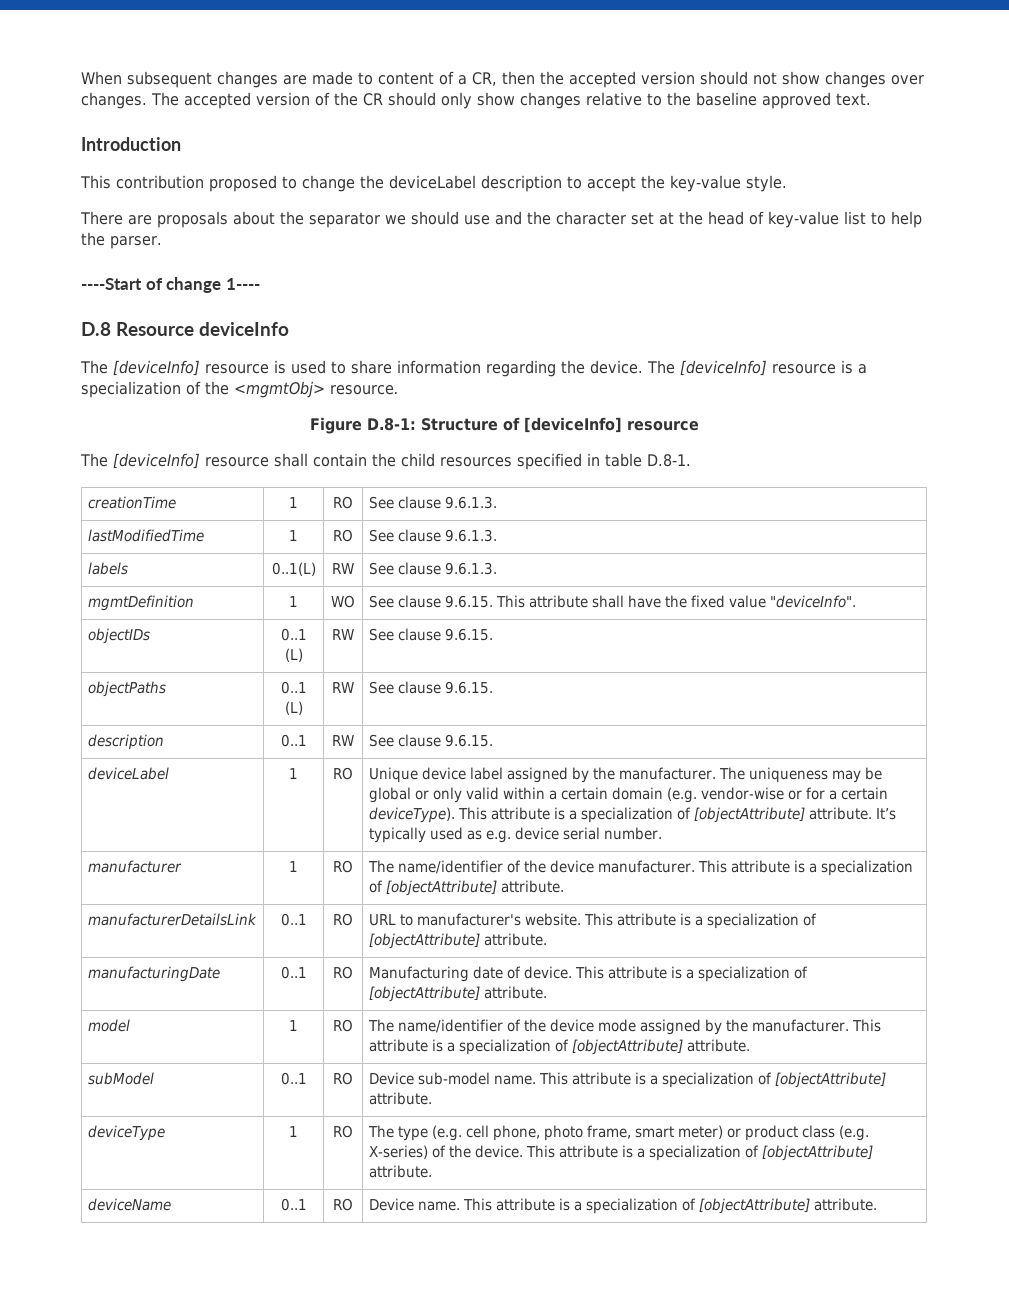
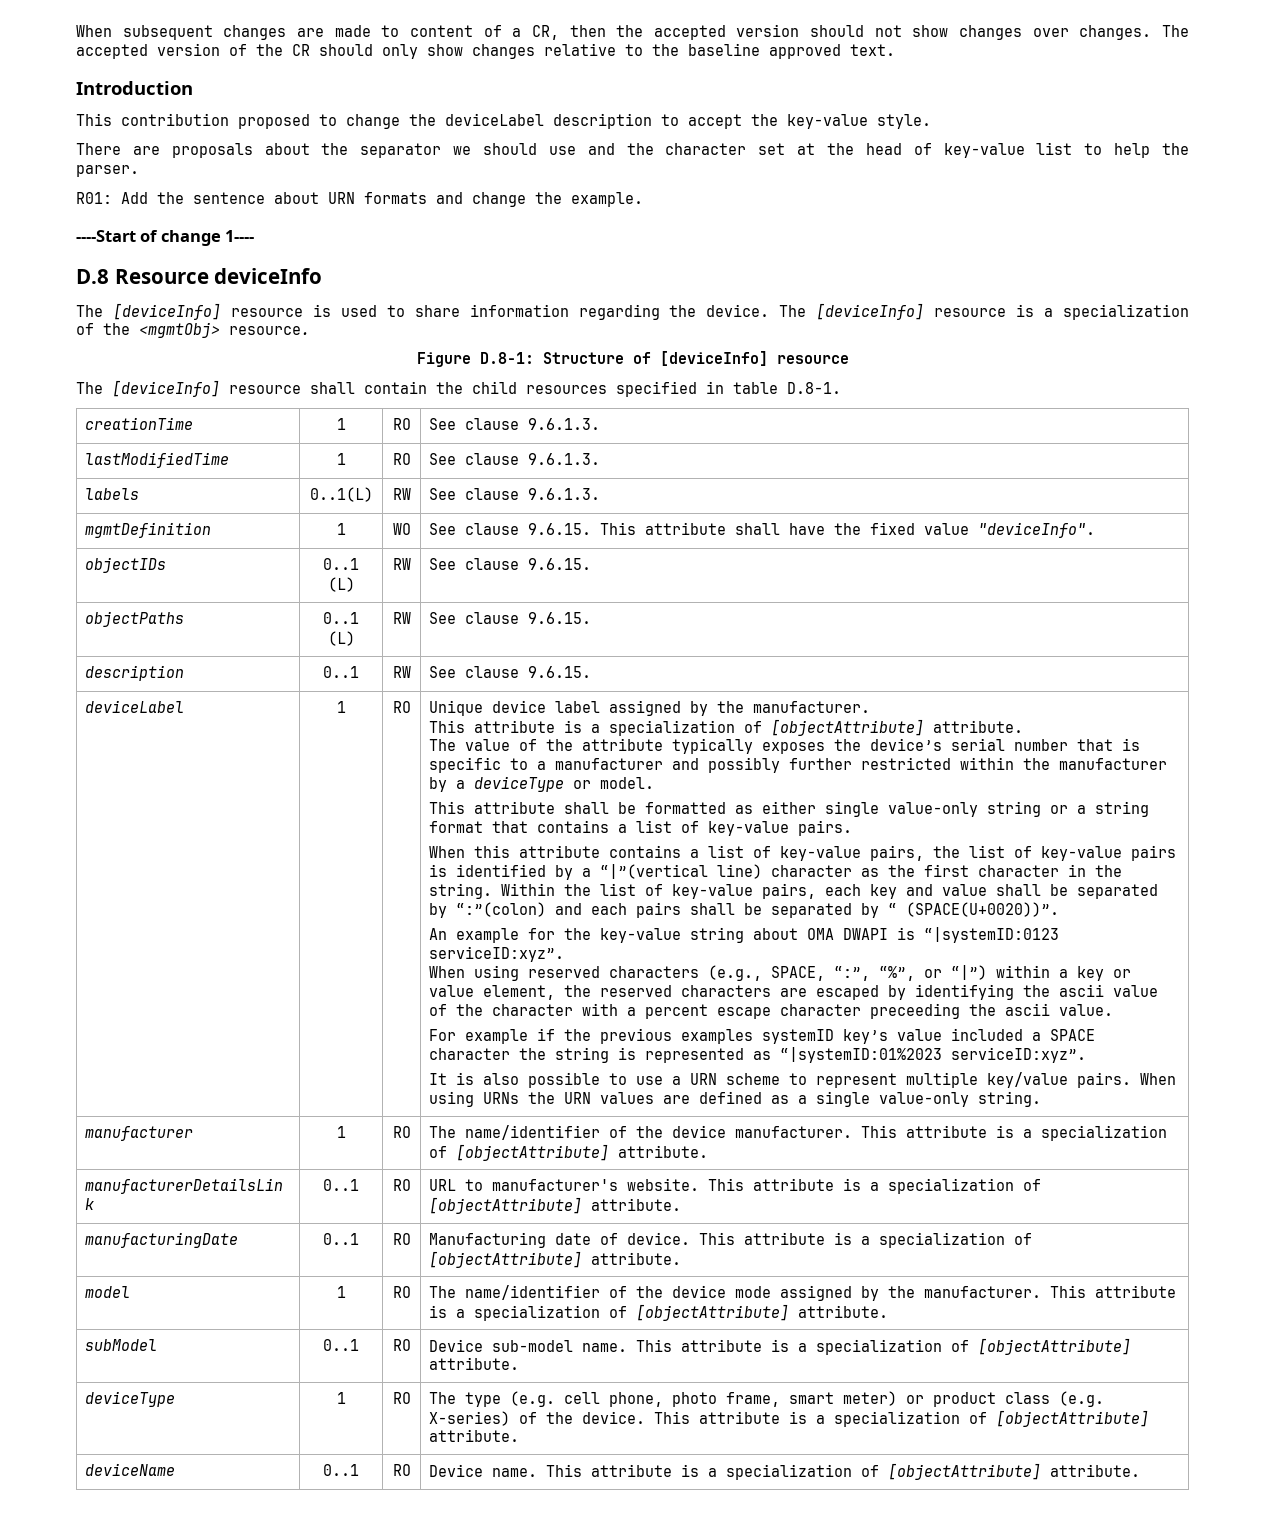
+ R01: Add the sentence about URN formats and change the example.
- Unique device label assigned by the manufacturer. The uniqueness may be global or only valid within a certain domain (e.g. vendor-wise or for a certain deviceType). This attribute is a specialization of [objectAttribute] attribute. It’s typically used as e.g. device serial number.
+ Unique device label assigned by the manufacturer.
+ This attribute is a specialization of [objectAttribute] attribute.
+ The value of the attribute typically exposes the device’s serial number that is specific to a manufacturer and possibly further restricted within the manufacturer by a deviceType or model.
+ This attribute shall be formatted as either single value-only string or a string format that contains a list of key-value pairs.
+ When this attribute contains a list of key-value pairs, the list of key-value pairs is identified by a “|”(vertical line) character as the first character in the string. Within the list of key-value pairs, each key and value shall be separated by “:”(colon) and each pairs shall be separated by “ (SPACE(U+0020))”.
+ An example for the key-value string about OMA DWAPI is “|systemID:0123 serviceID:xyz”.
+ When using reserved characters (e.g., SPACE, “:”, “%”, or “|”) within a key or value element, the reserved characters are escaped by identifying the ascii value of the character with a percent escape character preceeding the ascii value.
+ For example if the previous examples systemID key’s value included a SPACE character the string is represented as “|systemID:01%2023 serviceID:xyz”.
+ It is also possible to use a URN scheme to represent multiple key/value pairs. When using URNs the URN values are defined as a single value-only string.

